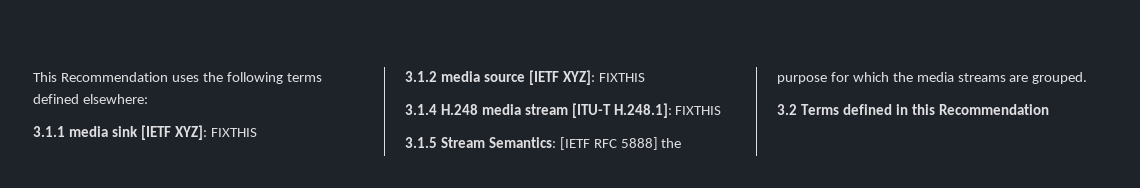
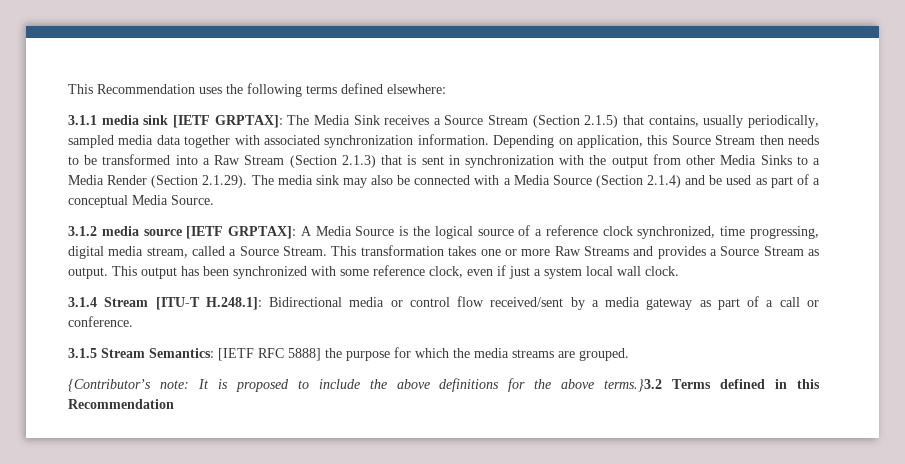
- 3.1.1 media sink [IETF XYZ]: FIXTHIS
- 3.1.2 media source [IETF XYZ]: FIXTHIS
- 3.1.4 H.248 media stream [ITU-T H.248.1]: FIXTHIS
+ 3.1.1 media sink [IETF GRPTAX]: The Media Sink receives a Source Stream (Section 2.1.5) that contains, usually periodically, sampled media data together with associated synchronization information. Depending on application, this Source Stream then needs to be transformed into a Raw Stream (Section 2.1.3) that is sent in synchronization with the output from other Media Sinks to a Media Render (Section 2.1.29). The media sink may also be connected with a Media Source (Section 2.1.4) and be used as part of a conceptual Media Source.
+ 3.1.2 media source [IETF GRPTAX]: A Media Source is the logical source of a reference clock synchronized, time progressing, digital media stream, called a Source Stream. This transformation takes one or more Raw Streams and provides a Source Stream as output. This output has been synchronized with some reference clock, even if just a system local wall clock.
+ 3.1.4 Stream [ITU-T H.248.1]: Bidirectional media or control flow received/sent by a media gateway as part of a call or conference.
- 3.2 Terms defined in this Recommendation
+ {Contributor’s note: It is proposed to include the above definitions for the above terms.}3.2 Terms defined in this Recommendation

